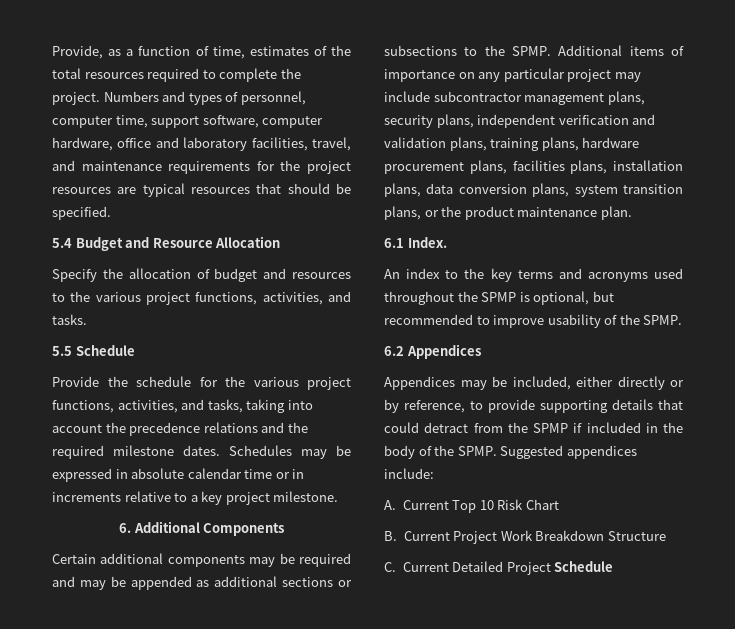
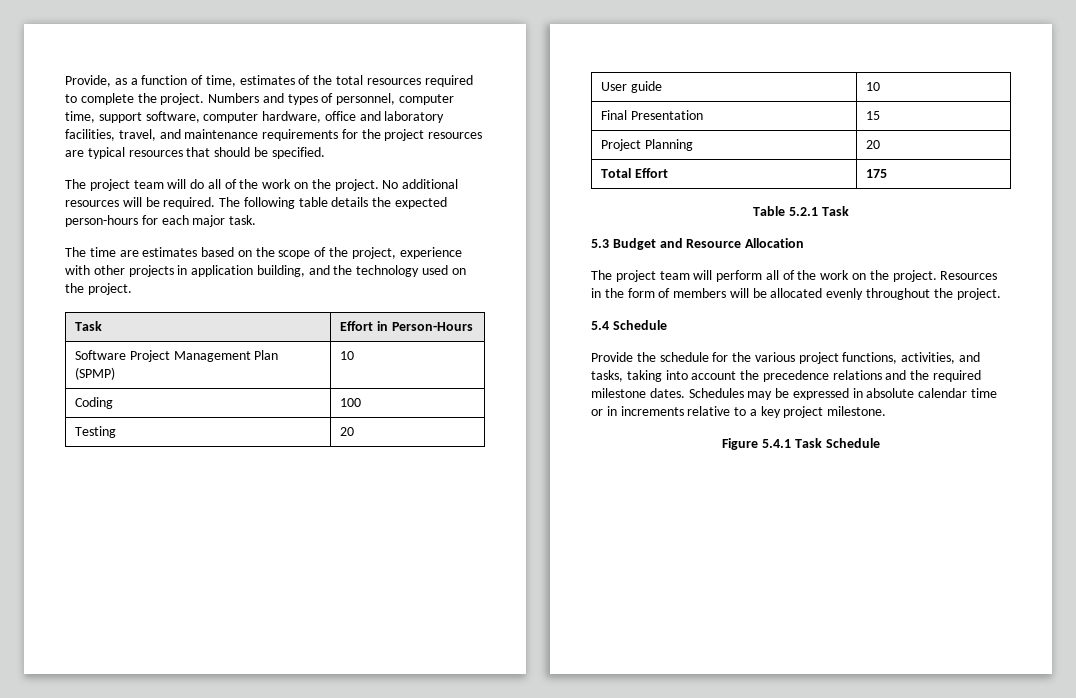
- 5.4 Budget and Resource Allocation
- Specify the allocation of budget and resources to the various project functions, activities, and tasks.
- 5.5 Schedule
+ The project team will do all of the work on the project. No additional resources will be required. The following table details the expected person-hours for each major task.
+ The time are estimates based on the scope of the project, experience with other projects in application building, and the technology used on the project.
+ Task | Effort in Person-Hours
+ Software Project Management Plan (SPMP) | 10
+ Coding | 100
+ Testing | 20
+ User guide | 10
+ Final Presentation | 15
+ Project Planning | 20
+ Total Effort | 175
+ Table 5.2.1 Task
+ 5.3 Budget and Resource Allocation
+ The project team will perform all of the work on the project. Resources in the form of members will be allocated evenly throughout the project.
+ 5.4 Schedule
- 6. Additional Components
- Certain additional components may be required and may be appended as additional sections or subsections to the SPMP. Additional items of importance on any particular project may include subcontractor management plans, security plans, independent verification and validation plans, training plans, hardware procurement plans, facilities plans, installation plans, data conversion plans, system transition plans, or the product maintenance plan.
- 6.1 Index.
- An index to the key terms and acronyms used throughout the SPMP is optional, but recommended to improve usability of the SPMP.
- 6.2 Appendices
- Appendices may be included, either directly or by reference, to provide supporting details that could detract from the SPMP if included in the body of the SPMP. Suggested appendices include:
- A. Current Top 10 Risk Chart
- B. Current Project Work Breakdown Structure
- C. Current Detailed Project Schedule
+ Figure 5.4.1 Task Schedule

